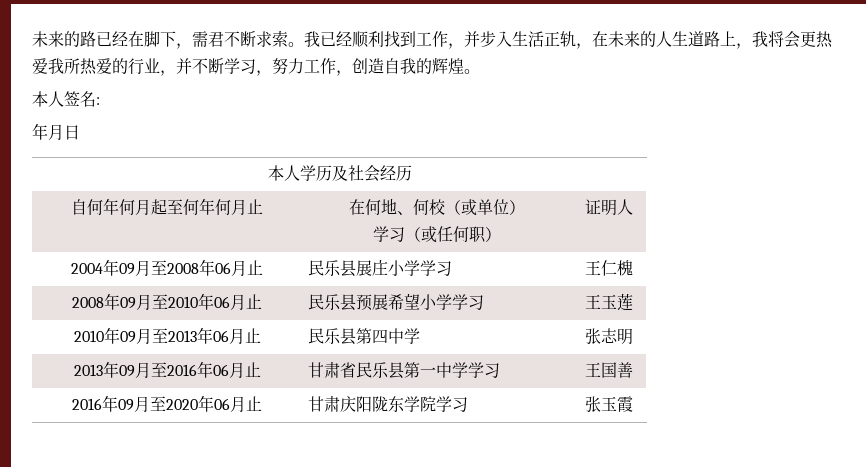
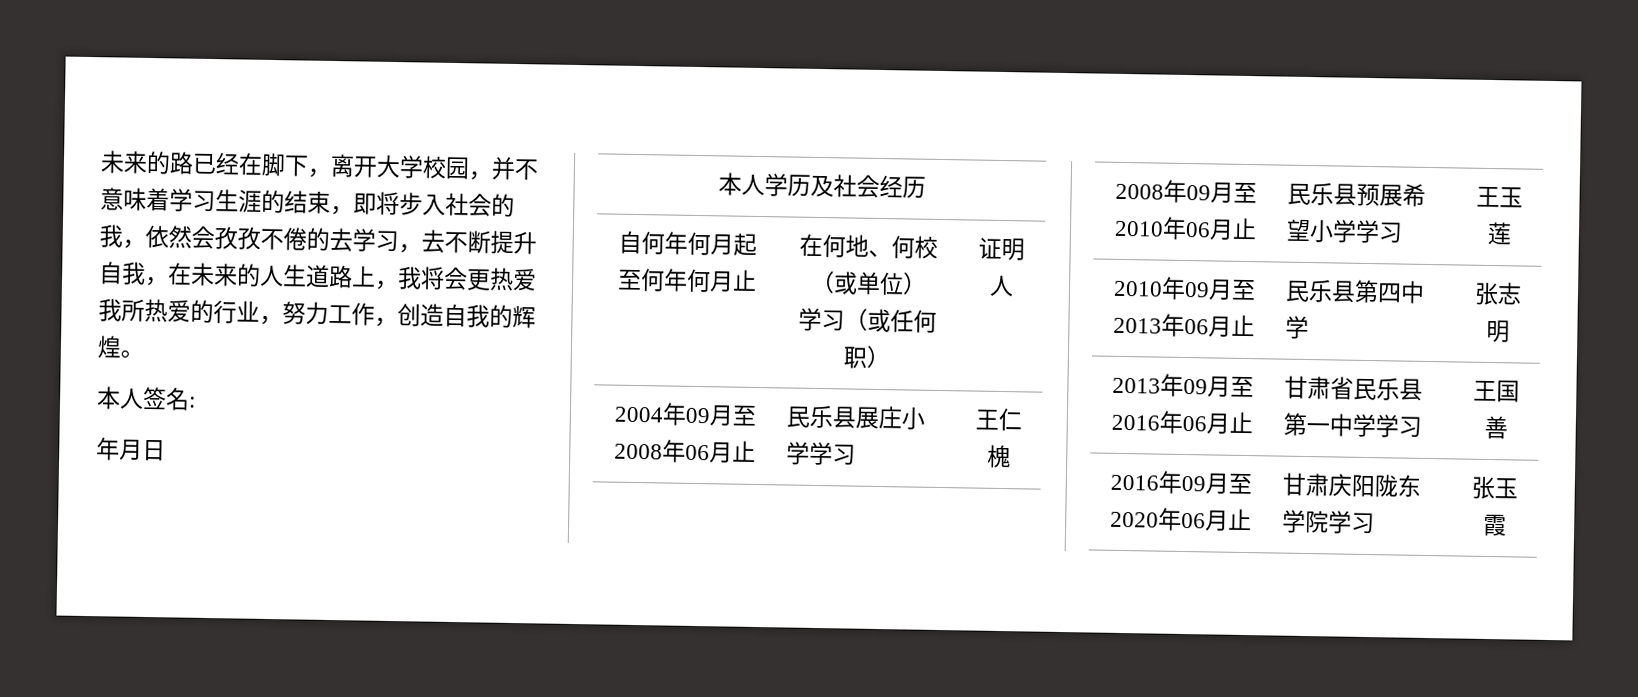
- 未来的路已经在脚下，需君不断求索。我已经顺利找到工作，并步入生活正轨，在未来的人生道路上，我将会更热爱我所热爱的行业，并不断学习，努力工作，创造自我的辉煌。
+ 未来的路已经在脚下，离开大学校园，并不意味着学习生涯的结束，即将步入社会的我，依然会孜孜不倦的去学习，去不断提升自我，在未来的人生道路上，我将会更热爱我所热爱的行业，努力工作，创造自我的辉煌。

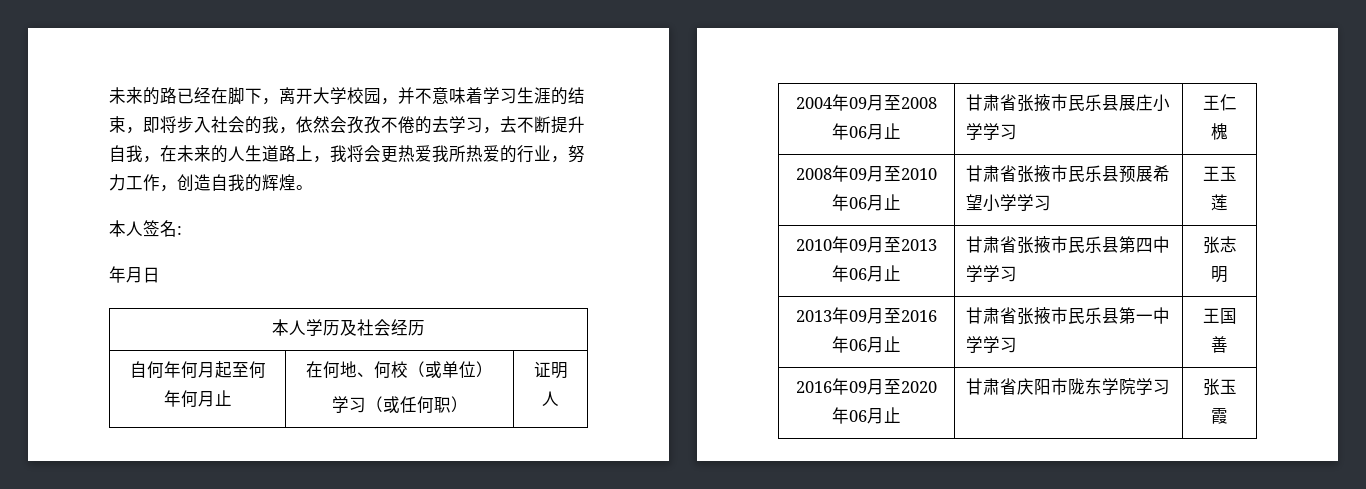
- 2004年09月至2008年06月止 | 民乐县展庄小学学习 | 王仁槐
+ 2004年09月至2008年06月止 | 甘肃省张掖市民乐县展庄小学学习 | 王仁槐
- 2008年09月至2010年06月止 | 民乐县预展希望小学学习 | 王玉莲
+ 2008年09月至2010年06月止 | 甘肃省张掖市民乐县预展希望小学学习 | 王玉莲
- 2010年09月至2013年06月止 | 民乐县第四中学 | 张志明
+ 2010年09月至2013年06月止 | 甘肃省张掖市民乐县第四中学学习 | 张志明
- 2013年09月至2016年06月止 | 甘肃省民乐县第一中学学习 | 王国善
+ 2013年09月至2016年06月止 | 甘肃省张掖市民乐县第一中学学习 | 王国善
- 2016年09月至2020年06月止 | 甘肃庆阳陇东学院学习 | 张玉霞
+ 2016年09月至2020年06月止 | 甘肃省庆阳市陇东学院学习 | 张玉霞

